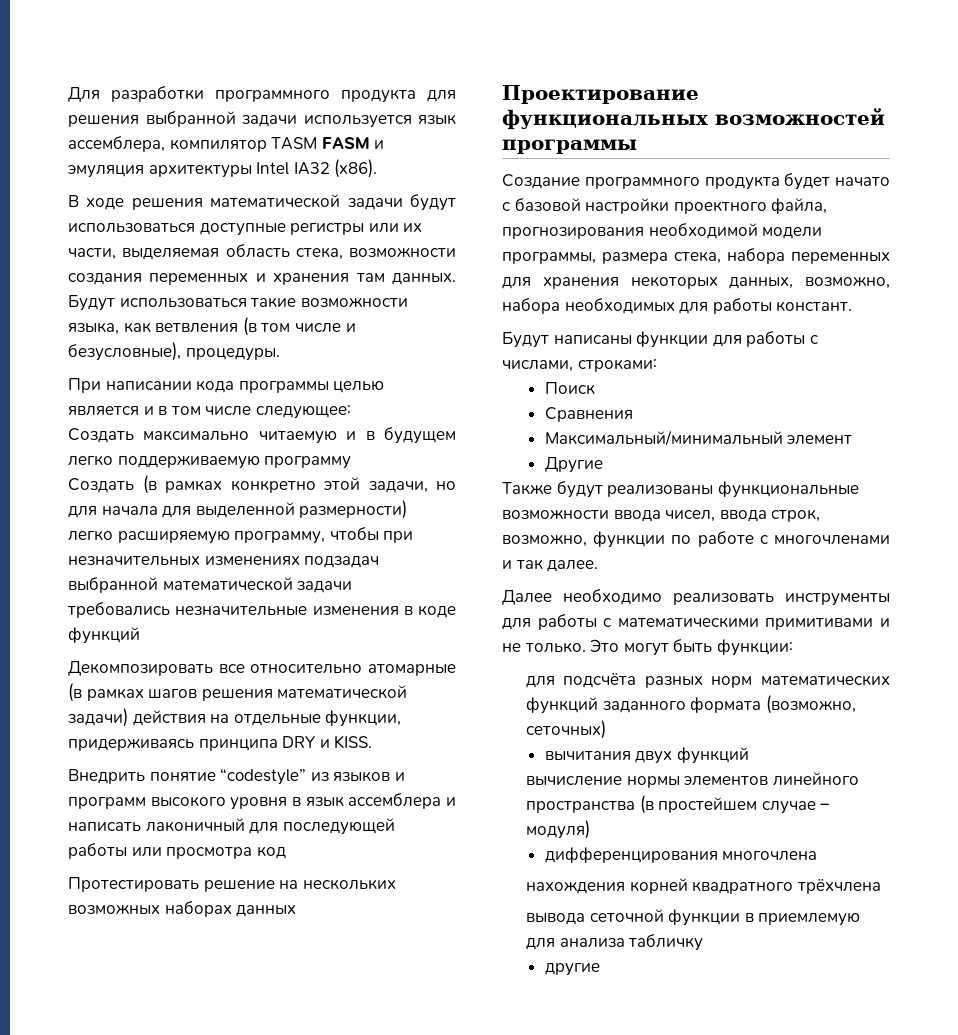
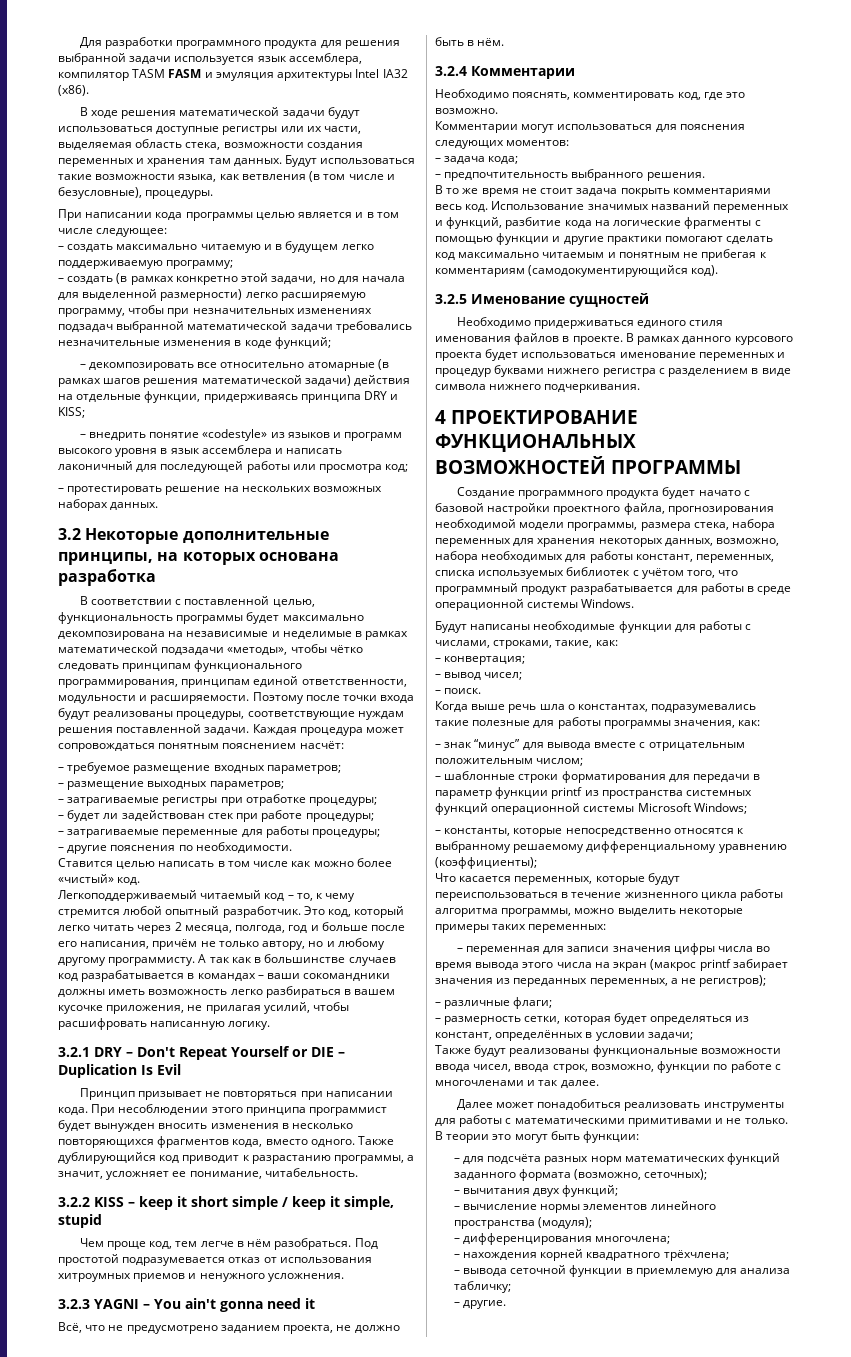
- Создать максимально читаемую и в будущем легко поддерживаемую программу
- Создать (в рамках конкретно этой задачи, но для начала для выделенной размерности) легко расширяемую программу, чтобы при незначительных изменениях подзадач выбранной математической задачи требовались незначительные изменения в коде функций
- Декомпозировать все относительно атомарные (в рамках шагов решения математической задачи) действия на отдельные функции, придерживаясь принципа DRY и KISS.
- Внедрить понятие “codestyle” из языков и программ высокого уровня в язык ассемблера и написать лаконичный для последующей работы или просмотра код
- Протестировать решение на нескольких возможных наборах данных
- Проектирование функциональных возможностей программы
+ – создать максимально читаемую и в будущем легко поддерживаемую программу;
+ – создать (в рамках конкретно этой задачи, но для начала для выделенной размерности) легко расширяемую программу, чтобы при незначительных изменениях подзадач выбранной математической задачи требовались незначительные изменения в коде функций;
+ – декомпозировать все относительно атомарные (в рамках шагов решения математической задачи) действия на отдельные функции, придерживаясь принципа DRY и KISS;
+ – внедрить понятие «codestyle» из языков и программ высокого уровня в язык ассемблера и написать лаконичный для последующей работы или просмотра код;
+ – протестировать решение на нескольких возможных наборах данных.
+ 3.2 Некоторые дополнительные принципы, на которых основана разработка
+ В соответствии с поставленной целью, функциональность программы будет максимально декомпозирована на независимые и неделимые в рамках математической подзадачи «методы», чтобы чётко следовать принципам функционального программирования, принципам единой ответственности, модульности и расширяемости. Поэтому после точки входа будут реализованы процедуры, соответствующие нуждам решения поставленной задачи. Каждая процедура может сопровождаться понятным пояснением насчёт:
+ – требуемое размещение входных параметров;
+ – размещение выходных параметров;
+ – затрагиваемые регистры при отработке процедуры;
+ – будет ли задействован стек при работе процедуры;
+ – затрагиваемые переменные для работы процедуры;
+ – другие пояснения по необходимости.
+ Ставится целью написать в том числе как можно более «чистый» код.
+ Легкоподдерживаемый читаемый код – то, к чему стремится любой опытный разработчик. Это код, который легко читать через 2 месяца, полгода, год и больше после его написания, причём не только автору, но и любому другому программисту. А так как в большинстве случаев код разрабатывается в командах – ваши сокомандники должны иметь возможность легко разбираться в вашем кусочке приложения, не прилагая усилий, чтобы расшифровать написанную логику.
+ 3.2.1 DRY – Don't Repeat Yourself or DIE – Duplication Is Evil
+ Принцип призывает не повторяться при написании кода. При несоблюдении этого принципа программист будет вынужден вносить изменения в несколько повторяющихся фрагментов кода, вместо одного. Также дублирующийся код приводит к разрастанию программы, а значит, усложняет ее понимание, читабельность.
+ 3.2.2 KISS – keep it short simple / keep it simple, stupid
+ Чем проще код, тем легче в нём разобраться. Под простотой подразумевается отказ от использования хитроумных приемов и ненужного усложнения.
+ 3.2.3 YAGNI – You ain't gonna need it
+ Всё, что не предусмотрено заданием проекта, не должно быть в нём.
+ 3.2.4 Комментарии
+ Необходимо пояснять, комментировать код, где это возможно.
+ Комментарии могут использоваться для пояснения следующих моментов:
+ – задача кода;
+ – предпочтительность выбранного решения.
+ В то же время не стоит задача покрыть комментариями весь код. Использование значимых названий переменных и функций, разбитие кода на логические фрагменты с помощью функции и другие практики помогают сделать код максимально читаемым и понятным не прибегая к комментариям (самодокументирующийся код).
+ 3.2.5 Именование сущностей
+ Необходимо придерживаться единого стиля именования файлов в проекте. В рамках данного курсового проекта будет использоваться именование переменных и процедур буквами нижнего регистра с разделением в виде символа нижнего подчеркивания.
+ 4 ПРОЕКТИРОВАНИЕ ФУНКЦИОНАЛЬНЫХ ВОЗМОЖНОСТЕЙ ПРОГРАММЫ
- Создание программного продукта будет начато с базовой настройки проектного файла, прогнозирования необходимой модели программы, размера стека, набора переменных для хранения некоторых данных, возможно, набора необходимых для работы констант.
+ Создание программного продукта будет начато с базовой настройки проектного файла, прогнозирования необходимой модели программы, размера стека, набора переменных для хранения некоторых данных, возможно, набора необходимых для работы констант, переменных, списка используемых библиотек с учётом того, что программный продукт разрабатывается для работы в среде операционной системы Windows.
- Будут написаны функции для работы с числами, строками:
- Поиск
- Сравнения
- Максимальный/минимальный элемент
- Другие
+ Будут написаны необходимые функции для работы с числами, строками, такие, как:
+ – конвертация;
+ – вывод чисел;
+ – поиск.
+ Когда выше речь шла о константах, подразумевались такие полезные для работы программы значения, как:
+ – знак “минус” для вывода вместе с отрицательным положительным числом;
+ – шаблонные строки форматирования для передачи в параметр функции printf из пространства системных функций операционной системы Microsoft Windows;
+ – константы, которые непосредственно относятся к выбранному решаемому дифференциальному уравнению (коэффициенты);
+ Что касается переменных, которые будут переиспользоваться в течение жизненного цикла работы алгоритма программы, можно выделить некоторые примеры таких переменных:
+ – переменная для записи значения цифры числа во время вывода этого числа на экран (макрос printf забирает значения из переданных переменных, а не регистров);
+ – различные флаги;
+ – размерность сетки, которая будет определяться из констант, определённых в условии задачи;
- Далее необходимо реализовать инструменты для работы с математическими примитивами и не только.
+ Далее может понадобиться реализовать инструменты для работы с математическими примитивами и не только.
- Это могут быть функции:
+ В теории это могут быть функции:
- для подсчёта разных норм математических функций заданного формата (возможно, сеточных)
- вычитания двух функций
- вычисление нормы элементов линейного пространства (в простейшем случае – модуля)
- дифференцирования многочлена
- нахождения корней квадратного трёхчлена
- вывода сеточной функции в приемлемую для анализа табличку
- другие
+ – для подсчёта разных норм математических функций заданного формата (возможно, сеточных);
+ – вычитания двух функций;
+ – вычисление нормы элементов линейного пространства (модуля);
+ – дифференцирования многочлена;
+ – нахождения корней квадратного трёхчлена;
+ – вывода сеточной функции в приемлемую для анализа табличку;
+ – другие.

